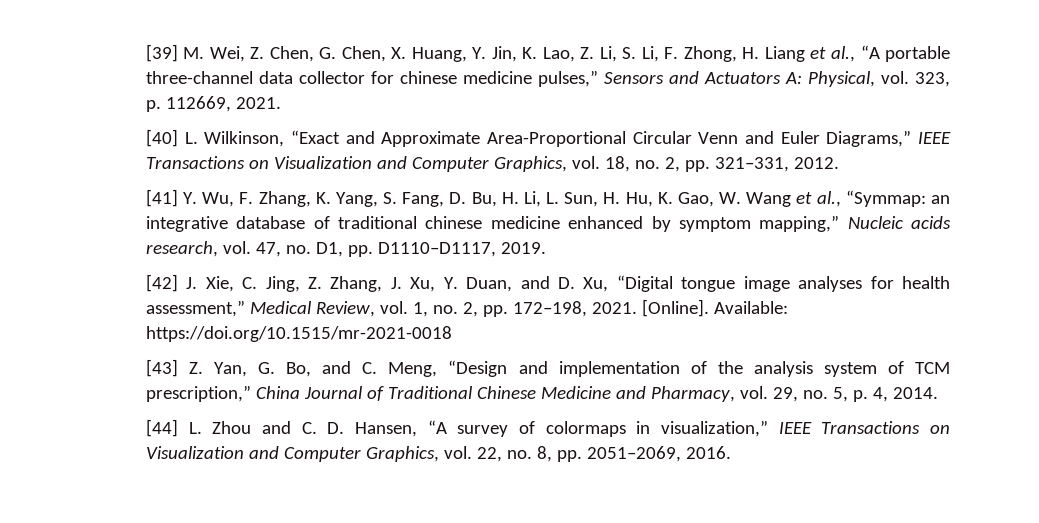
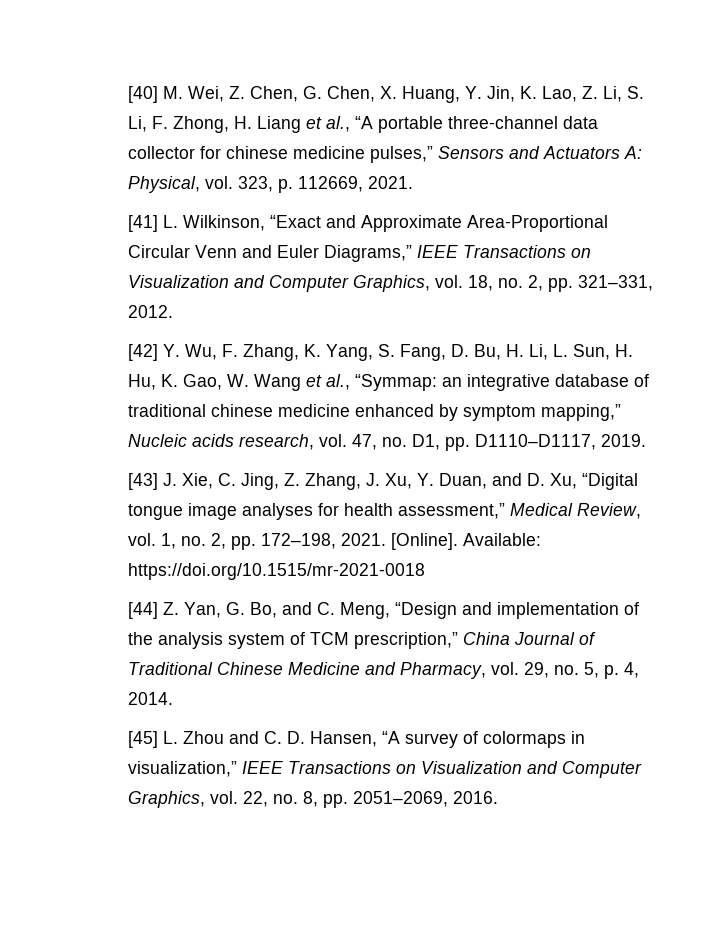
- [39] M. Wei, Z. Chen, G. Chen, X. Huang, Y. Jin, K. Lao, Z. Li, S. Li, F. Zhong, H. Liang et al., “A portable three-channel data collector for chinese medicine pulses,” Sensors and Actuators A: Physical, vol. 323, p. 112669, 2021.
+ [40] M. Wei, Z. Chen, G. Chen, X. Huang, Y. Jin, K. Lao, Z. Li, S. Li, F. Zhong, H. Liang et al., “A portable three-channel data collector for chinese medicine pulses,” Sensors and Actuators A: Physical, vol. 323, p. 112669, 2021.
- [40] L. Wilkinson, “Exact and Approximate Area-Proportional Circular Venn and Euler Diagrams,” IEEE Transactions on Visualization and Computer Graphics, vol. 18, no. 2, pp. 321–331, 2012.
+ [41] L. Wilkinson, “Exact and Approximate Area-Proportional Circular Venn and Euler Diagrams,” IEEE Transactions on Visualization and Computer Graphics, vol. 18, no. 2, pp. 321–331, 2012.
- [41] Y. Wu, F. Zhang, K. Yang, S. Fang, D. Bu, H. Li, L. Sun, H. Hu, K. Gao, W. Wang et al., “Symmap: an integrative database of traditional chinese medicine enhanced by symptom mapping,” Nucleic acids research, vol. 47, no. D1, pp. D1110–D1117, 2019.
+ [42] Y. Wu, F. Zhang, K. Yang, S. Fang, D. Bu, H. Li, L. Sun, H. Hu, K. Gao, W. Wang et al., “Symmap: an integrative database of traditional chinese medicine enhanced by symptom mapping,” Nucleic acids research, vol. 47, no. D1, pp. D1110–D1117, 2019.
- [42] J. Xie, C. Jing, Z. Zhang, J. Xu, Y. Duan, and D. Xu, “Digital tongue image analyses for health assessment,” Medical Review, vol. 1, no. 2, pp. 172–198, 2021.
+ [43] J. Xie, C. Jing, Z. Zhang, J. Xu, Y. Duan, and D. Xu, “Digital tongue image analyses for health assessment,” Medical Review, vol. 1, no. 2, pp. 172–198, 2021.
- [43] Z. Yan, G. Bo, and C. Meng, “Design and implementation of the analysis system of TCM prescription,” China Journal of Traditional Chinese Medicine and Pharmacy, vol. 29, no. 5, p. 4, 2014.
+ [44] Z. Yan, G. Bo, and C. Meng, “Design and implementation of the analysis system of TCM prescription,” China Journal of Traditional Chinese Medicine and Pharmacy, vol. 29, no. 5, p. 4, 2014.
- [44] L. Zhou and C. D. Hansen, “A survey of colormaps in visualization,” IEEE Transactions on Visualization and Computer Graphics, vol. 22, no. 8, pp. 2051–2069, 2016.
+ [45] L. Zhou and C. D. Hansen, “A survey of colormaps in visualization,” IEEE Transactions on Visualization and Computer Graphics, vol. 22, no. 8, pp. 2051–2069, 2016.

